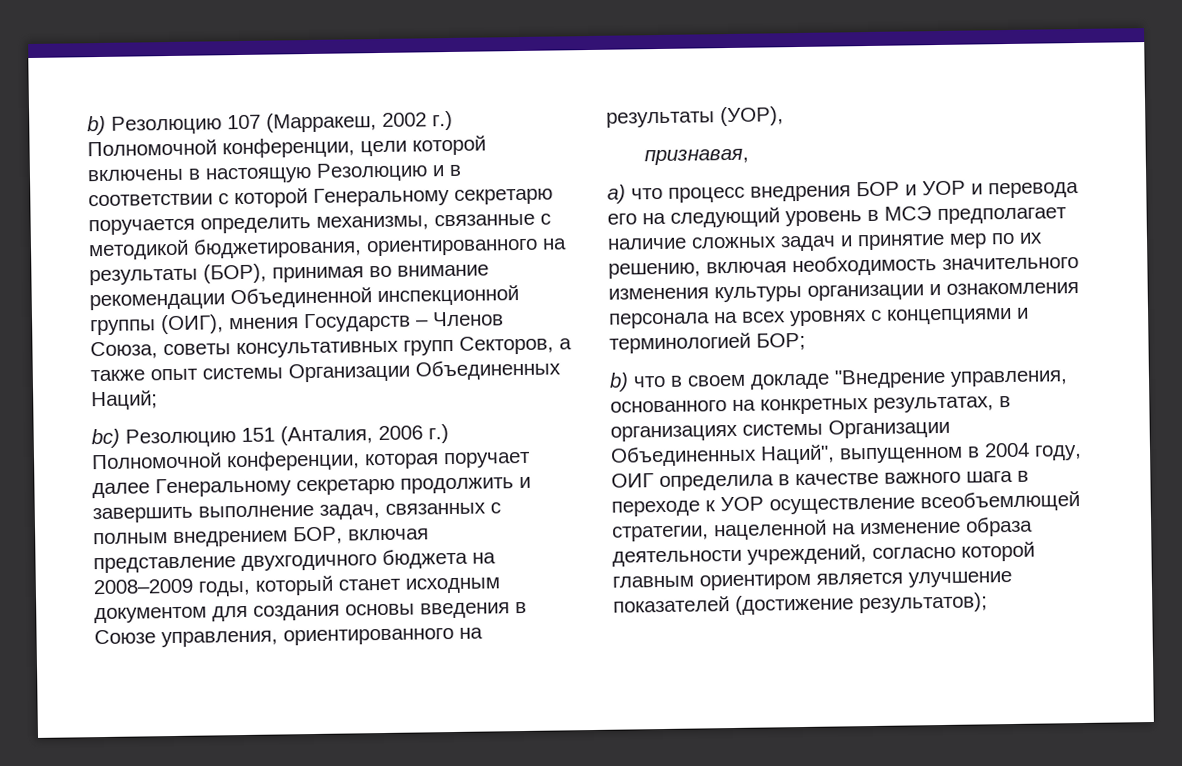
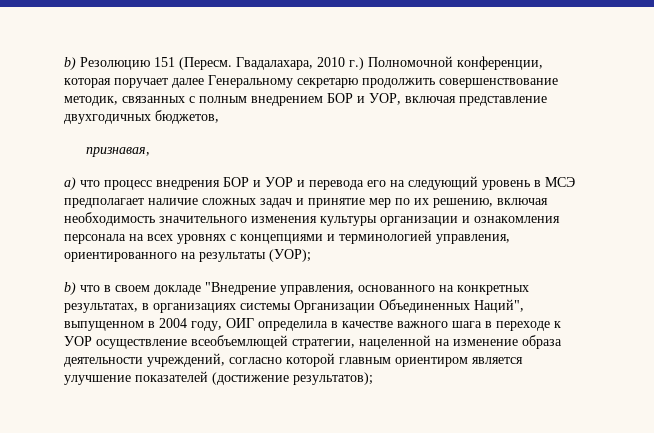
- b) Резолюцию 107 (Марракеш, 2002 г.) Полномочной конференции, цели которой включены в настоящую Резолюцию и в соответствии с которой Генеральному секретарю поручается определить механизмы, связанные с методикой бюджетирования, ориентированного на результаты (БОР), принимая во внимание рекомендации Объединенной инспекционной группы (ОИГ), мнения Государств – Членов Союза, советы консультативных групп Секторов, а также опыт системы Организации Объединенных Наций;
- bс) Резолюцию 151 (Анталия, 2006 г.) Полномочной конференции, которая поручает далее Генеральному секретарю продолжить и завершить выполнение задач, связанных с полным внедрением БОР, включая представление двухгодичного бюджета на 2008–2009 годы, который станет исходным документом для создания основы введения в Союзе управления, ориентированного на результаты (УОР),
+ b) Резолюцию 151 (Пересм. Гвадалахара, 2010 г.) Полномочной конференции, которая поручает далее Генеральному секретарю продолжить совершенствование методик, связанных с полным внедрением БОР и УОР, включая представление двухгодичных бюджетов,
- a) что процесс внедрения БОР и УОР и перевода его на следующий уровень в МСЭ предполагает наличие сложных задач и принятие мер по их решению, включая необходимость значительного изменения культуры организации и ознакомления персонала на всех уровнях с концепциями и терминологией БОР;
+ a) что процесс внедрения БОР и УОР и перевода его на следующий уровень в МСЭ предполагает наличие сложных задач и принятие мер по их решению, включая необходимость значительного изменения культуры организации и ознакомления персонала на всех уровнях с концепциями и терминологией управления, ориентированного на результаты (УОР);

